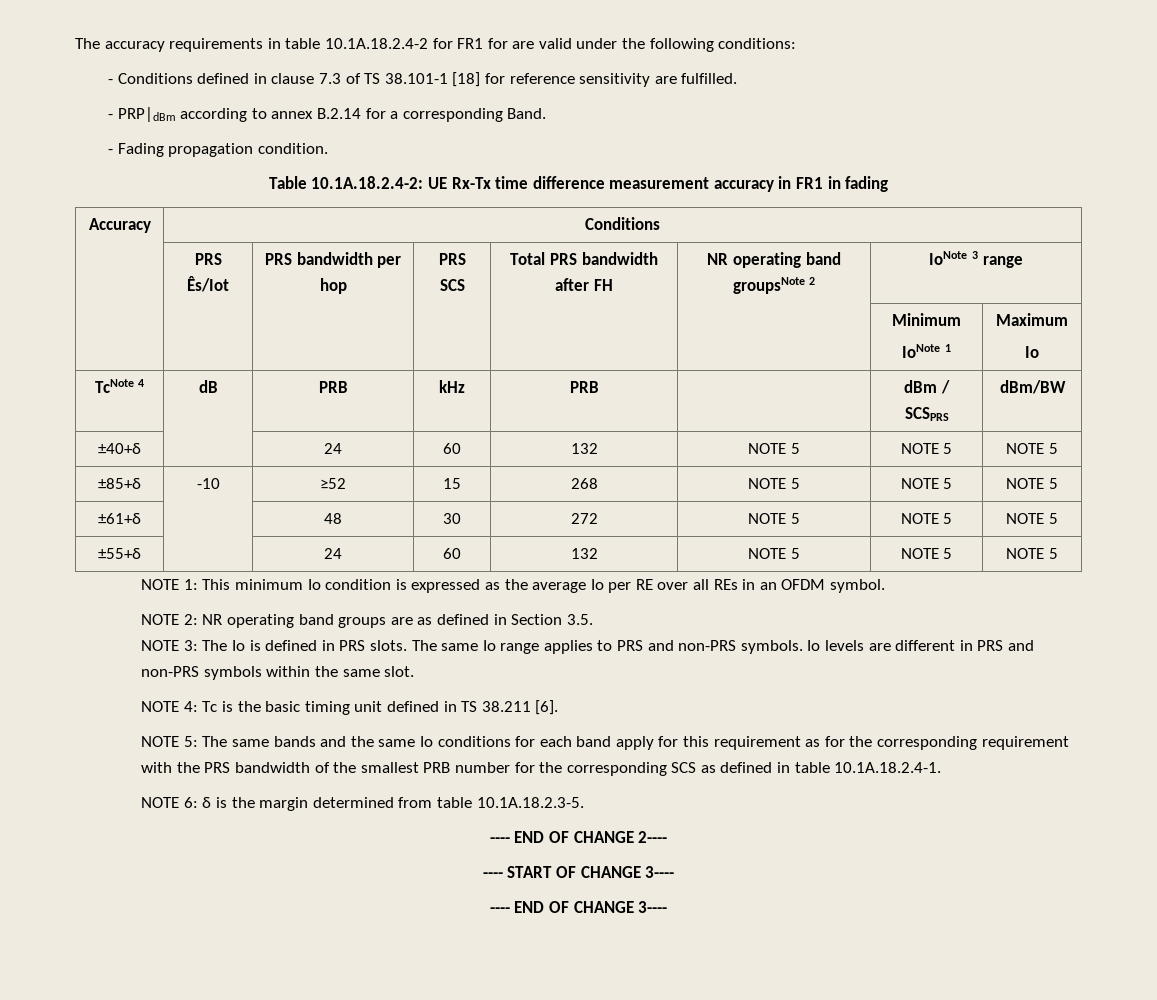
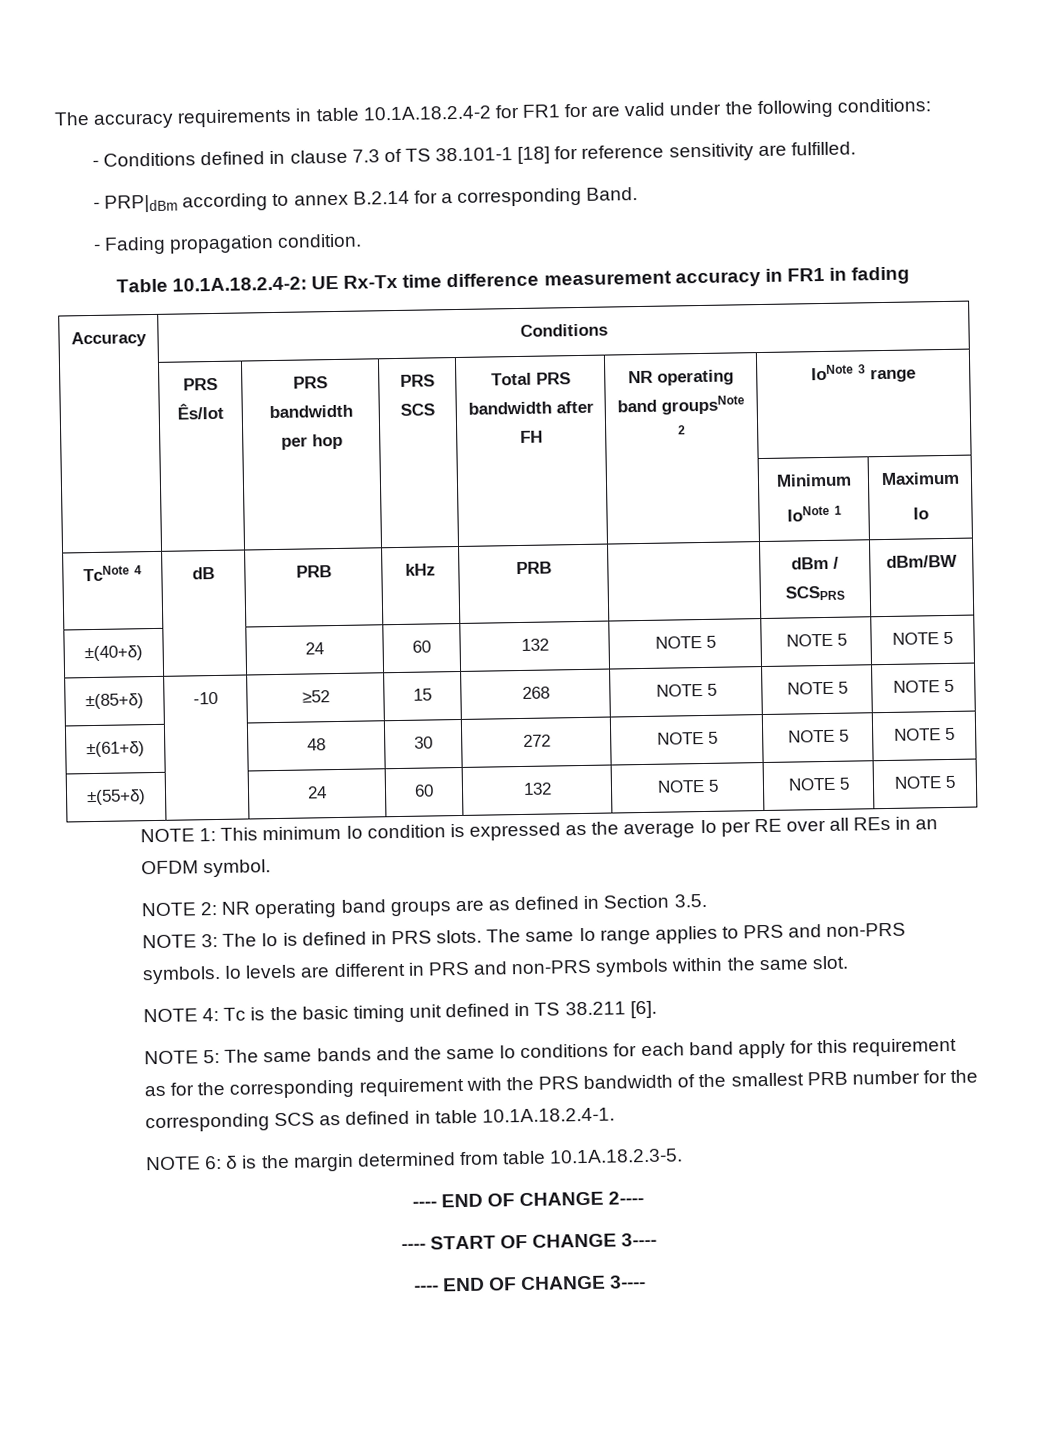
- ±40+δ | | 24 | 60 | 132 | NOTE 5 | NOTE 5 | NOTE 5
- ±85+δ | -10 | ≥52 | 15 | 268 | NOTE 5 | NOTE 5 | NOTE 5
+ ±(40+δ) | | 24 | 60 | 132 | NOTE 5 | NOTE 5 | NOTE 5
+ ±(85+δ) | -10 | ≥52 | 15 | 268 | NOTE 5 | NOTE 5 | NOTE 5
- ±61+δ | | 48 | 30 | 272 | NOTE 5 | NOTE 5 | NOTE 5
+ ±(61+δ) | | 48 | 30 | 272 | NOTE 5 | NOTE 5 | NOTE 5
- ±55+δ | | 24 | 60 | 132 | NOTE 5 | NOTE 5 | NOTE 5
+ ±(55+δ) | | 24 | 60 | 132 | NOTE 5 | NOTE 5 | NOTE 5

